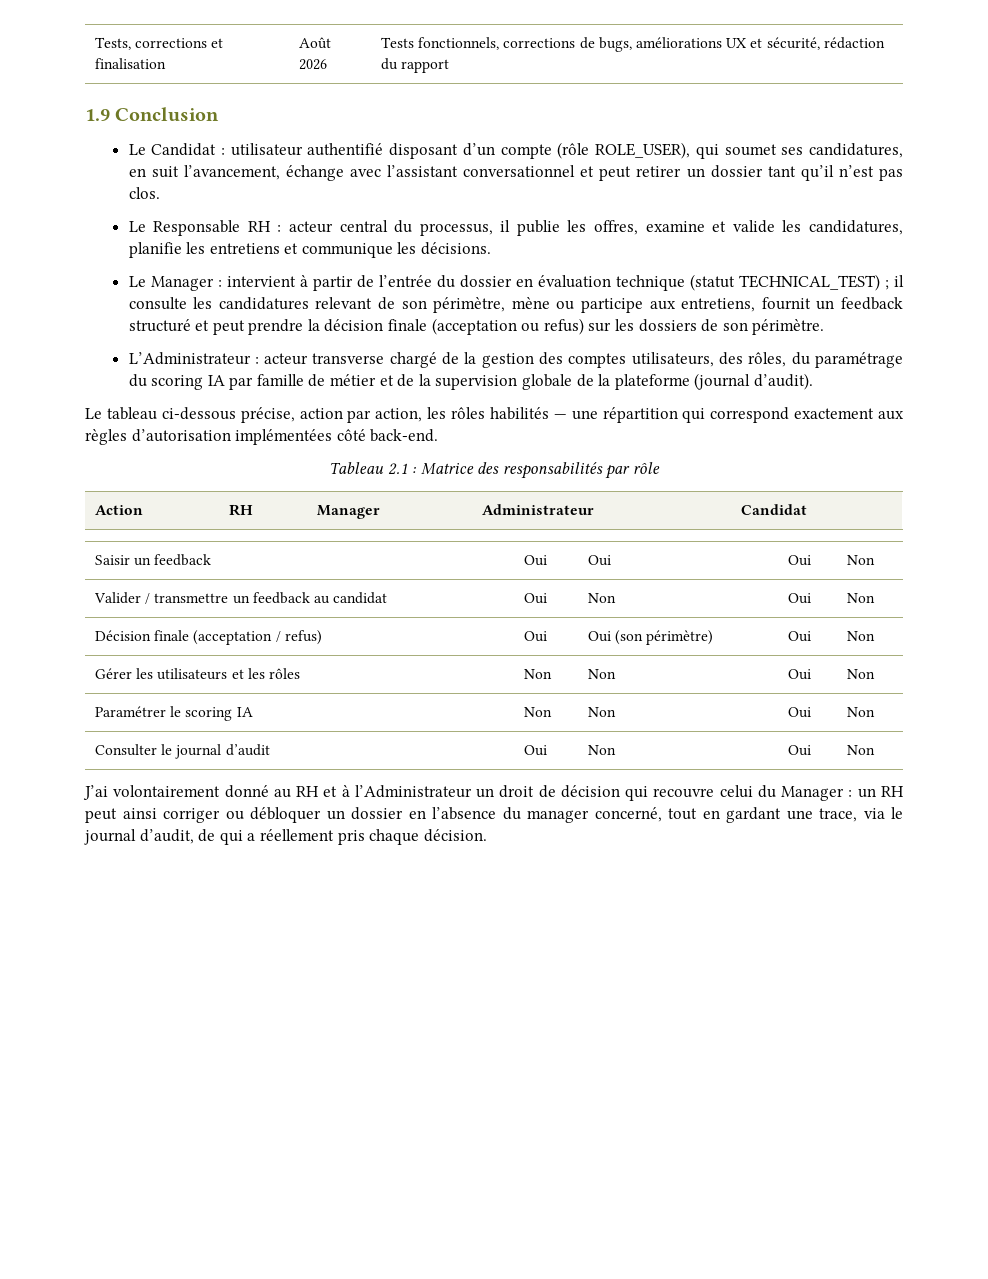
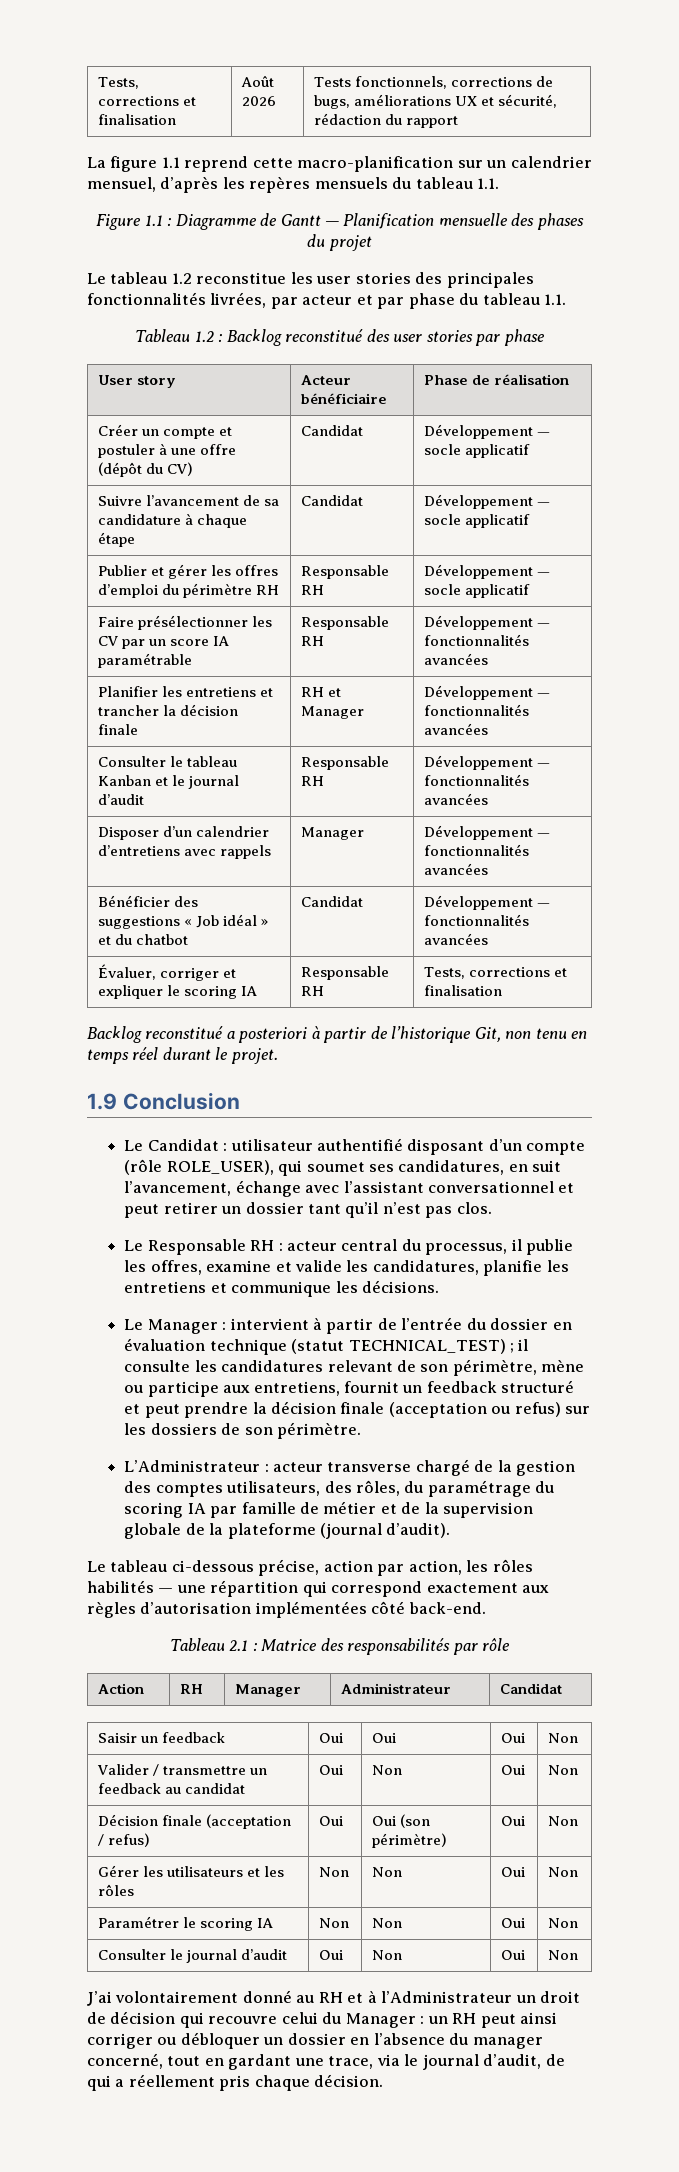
+ La figure 1.1 reprend cette macro-planification sur un calendrier mensuel, d’après les repères mensuels du tableau 1.1.
+ Figure 1.1 : Diagramme de Gantt — Planification mensuelle des phases du projet
+ Le tableau 1.2 reconstitue les user stories des principales fonctionnalités livrées, par acteur et par phase du tableau 1.1.
+ Tableau 1.2 : Backlog reconstitué des user stories par phase
+ User story | Acteur bénéficiaire | Phase de réalisation
+ Créer un compte et postuler à une offre (dépôt du CV) | Candidat | Développement — socle applicatif
+ Suivre l’avancement de sa candidature à chaque étape | Candidat | Développement — socle applicatif
+ Publier et gérer les offres d’emploi du périmètre RH | Responsable RH | Développement — socle applicatif
+ Faire présélectionner les CV par un score IA paramétrable | Responsable RH | Développement — fonctionnalités avancées
+ Planifier les entretiens et trancher la décision finale | RH et Manager | Développement — fonctionnalités avancées
+ Consulter le tableau Kanban et le journal d’audit | Responsable RH | Développement — fonctionnalités avancées
+ Disposer d’un calendrier d’entretiens avec rappels | Manager | Développement — fonctionnalités avancées
+ Bénéficier des suggestions « Job idéal » et du chatbot | Candidat | Développement — fonctionnalités avancées
+ Évaluer, corriger et expliquer le scoring IA | Responsable RH | Tests, corrections et finalisation
+ Backlog reconstitué a posteriori à partir de l’historique Git, non tenu en temps réel durant le projet.

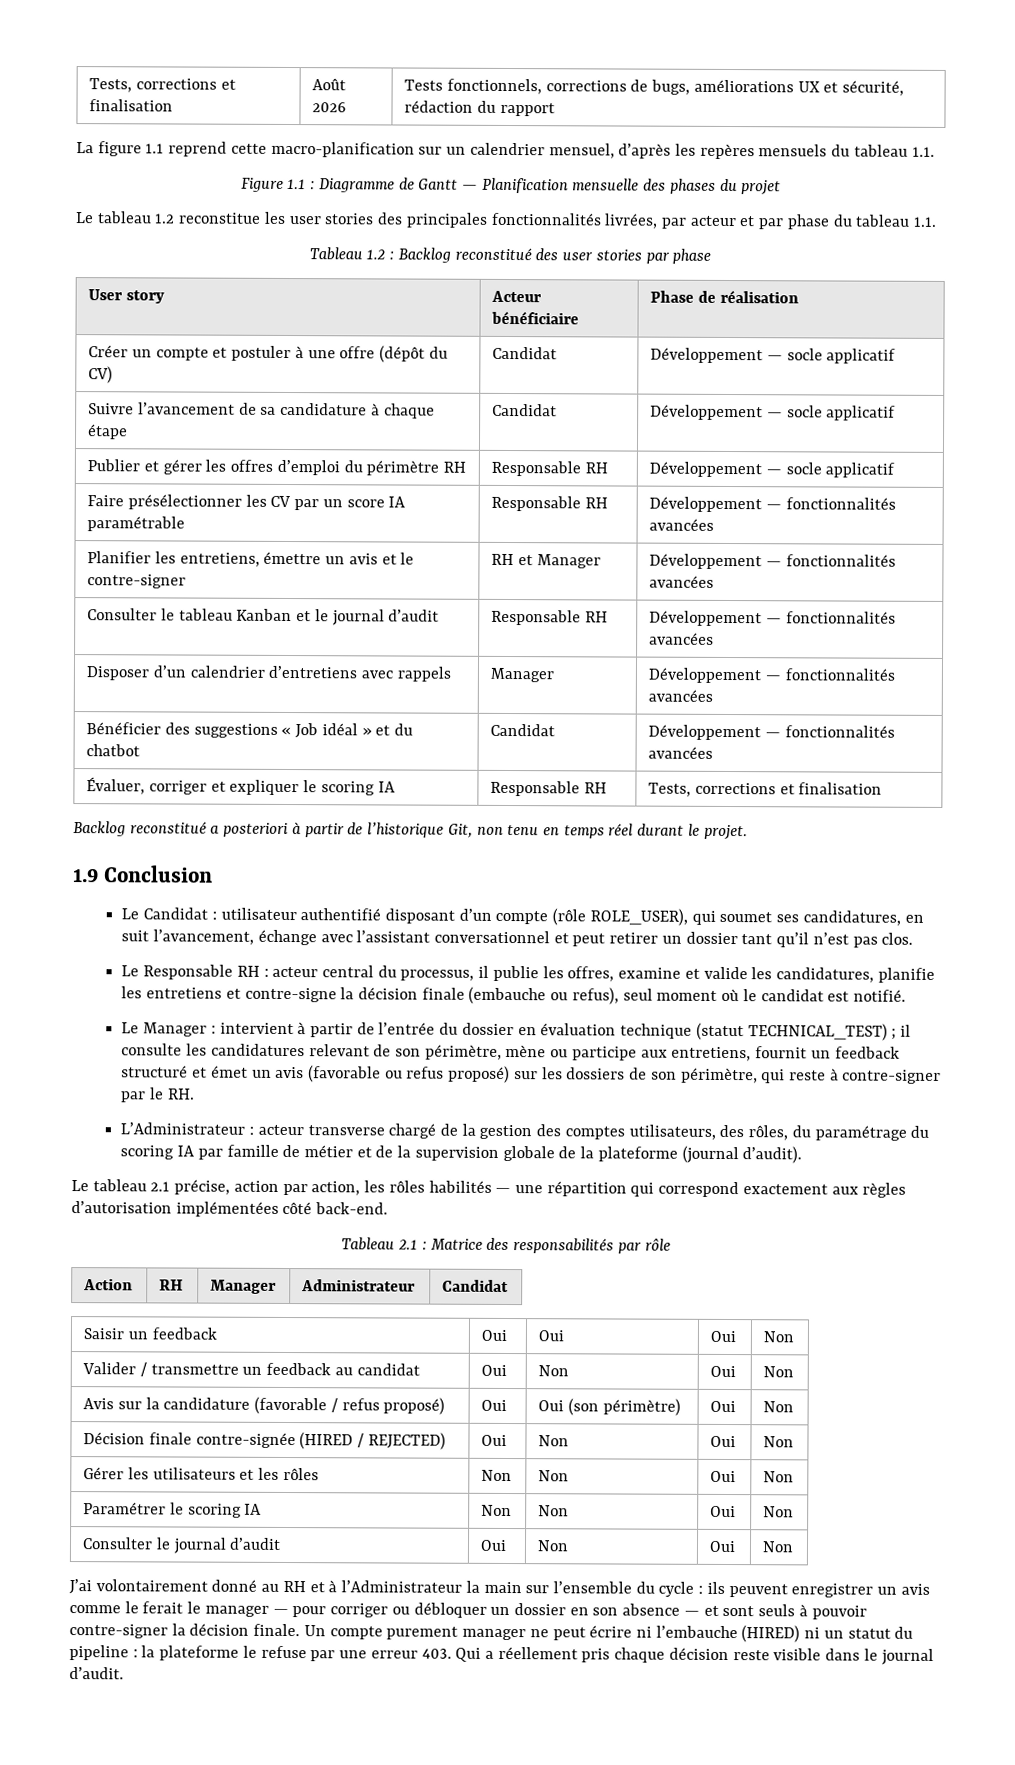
- Planifier les entretiens et trancher la décision finale | RH et Manager | Développement — fonctionnalités avancées
+ Planifier les entretiens, émettre un avis et le contre-signer | RH et Manager | Développement — fonctionnalités avancées
- Le Responsable RH : acteur central du processus, il publie les offres, examine et valide les candidatures, planifie les entretiens et communique les décisions.
+ Le Responsable RH : acteur central du processus, il publie les offres, examine et valide les candidatures, planifie les entretiens et contre-signe la décision finale (embauche ou refus), seul moment où le candidat est notifié.
- Le Manager : intervient à partir de l’entrée du dossier en évaluation technique (statut TECHNICAL_TEST) ; il consulte les candidatures relevant de son périmètre, mène ou participe aux entretiens, fournit un feedback structuré et peut prendre la décision finale (acceptation ou refus) sur les dossiers de son périmètre.
+ Le Manager : intervient à partir de l’entrée du dossier en évaluation technique (statut TECHNICAL_TEST) ; il consulte les candidatures relevant de son périmètre, mène ou participe aux entretiens, fournit un feedback structuré et émet un avis (favorable ou refus proposé) sur les dossiers de son périmètre, qui reste à contre-signer par le RH.
- Le tableau ci-dessous précise, action par action, les rôles habilités — une répartition qui correspond exactement aux règles d’autorisation implémentées côté back-end.
+ Le tableau 2.1 précise, action par action, les rôles habilités — une répartition qui correspond exactement aux règles d’autorisation implémentées côté back-end.
- Décision finale (acceptation / refus) | Oui | Oui (son périmètre) | Oui | Non
+ Avis sur la candidature (favorable / refus proposé) | Oui | Oui (son périmètre) | Oui | Non
+ Décision finale contre-signée (HIRED / REJECTED) | Oui | Non | Oui | Non
- J’ai volontairement donné au RH et à l’Administrateur un droit de décision qui recouvre celui du Manager : un RH peut ainsi corriger ou débloquer un dossier en l’absence du manager concerné, tout en gardant une trace, via le journal d’audit, de qui a réellement pris chaque décision.
+ J’ai volontairement donné au RH et à l’Administrateur la main sur l’ensemble du cycle : ils peuvent enregistrer un avis comme le ferait le manager — pour corriger ou débloquer un dossier en son absence — et sont seuls à pouvoir contre-signer la décision finale. Un compte purement manager ne peut écrire ni l’embauche (HIRED) ni un statut du pipeline : la plateforme le refuse par une erreur 403. Qui a réellement pris chaque décision reste visible dans le journal d’audit.

